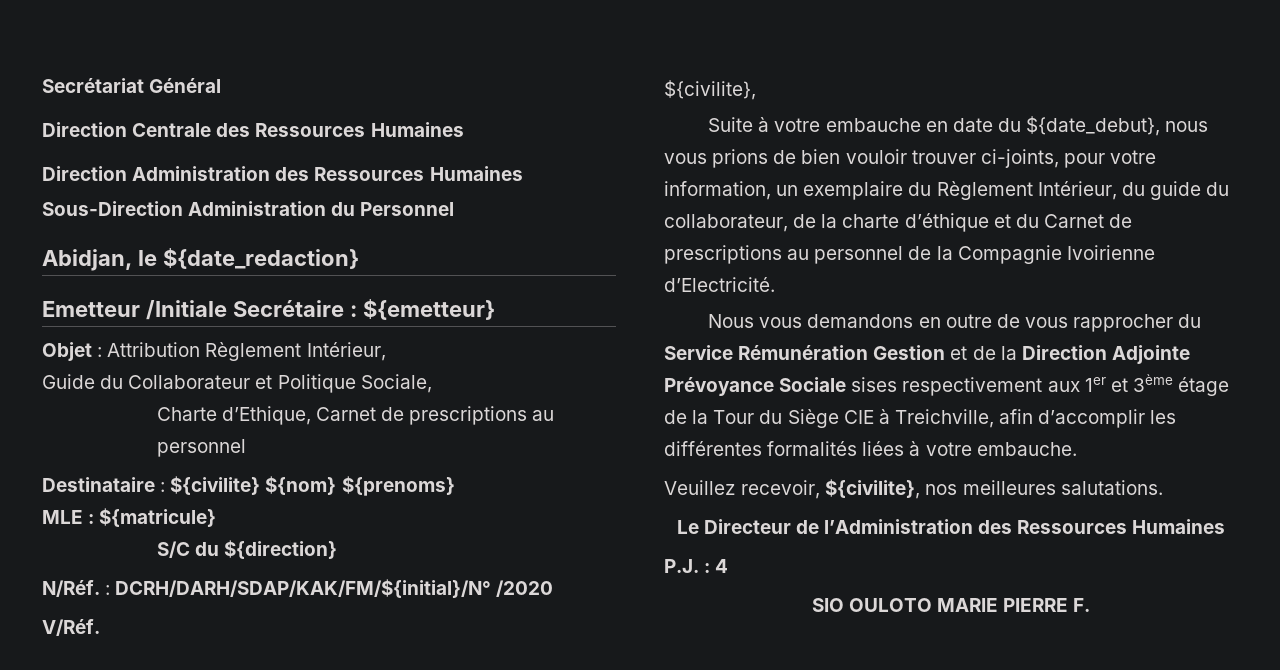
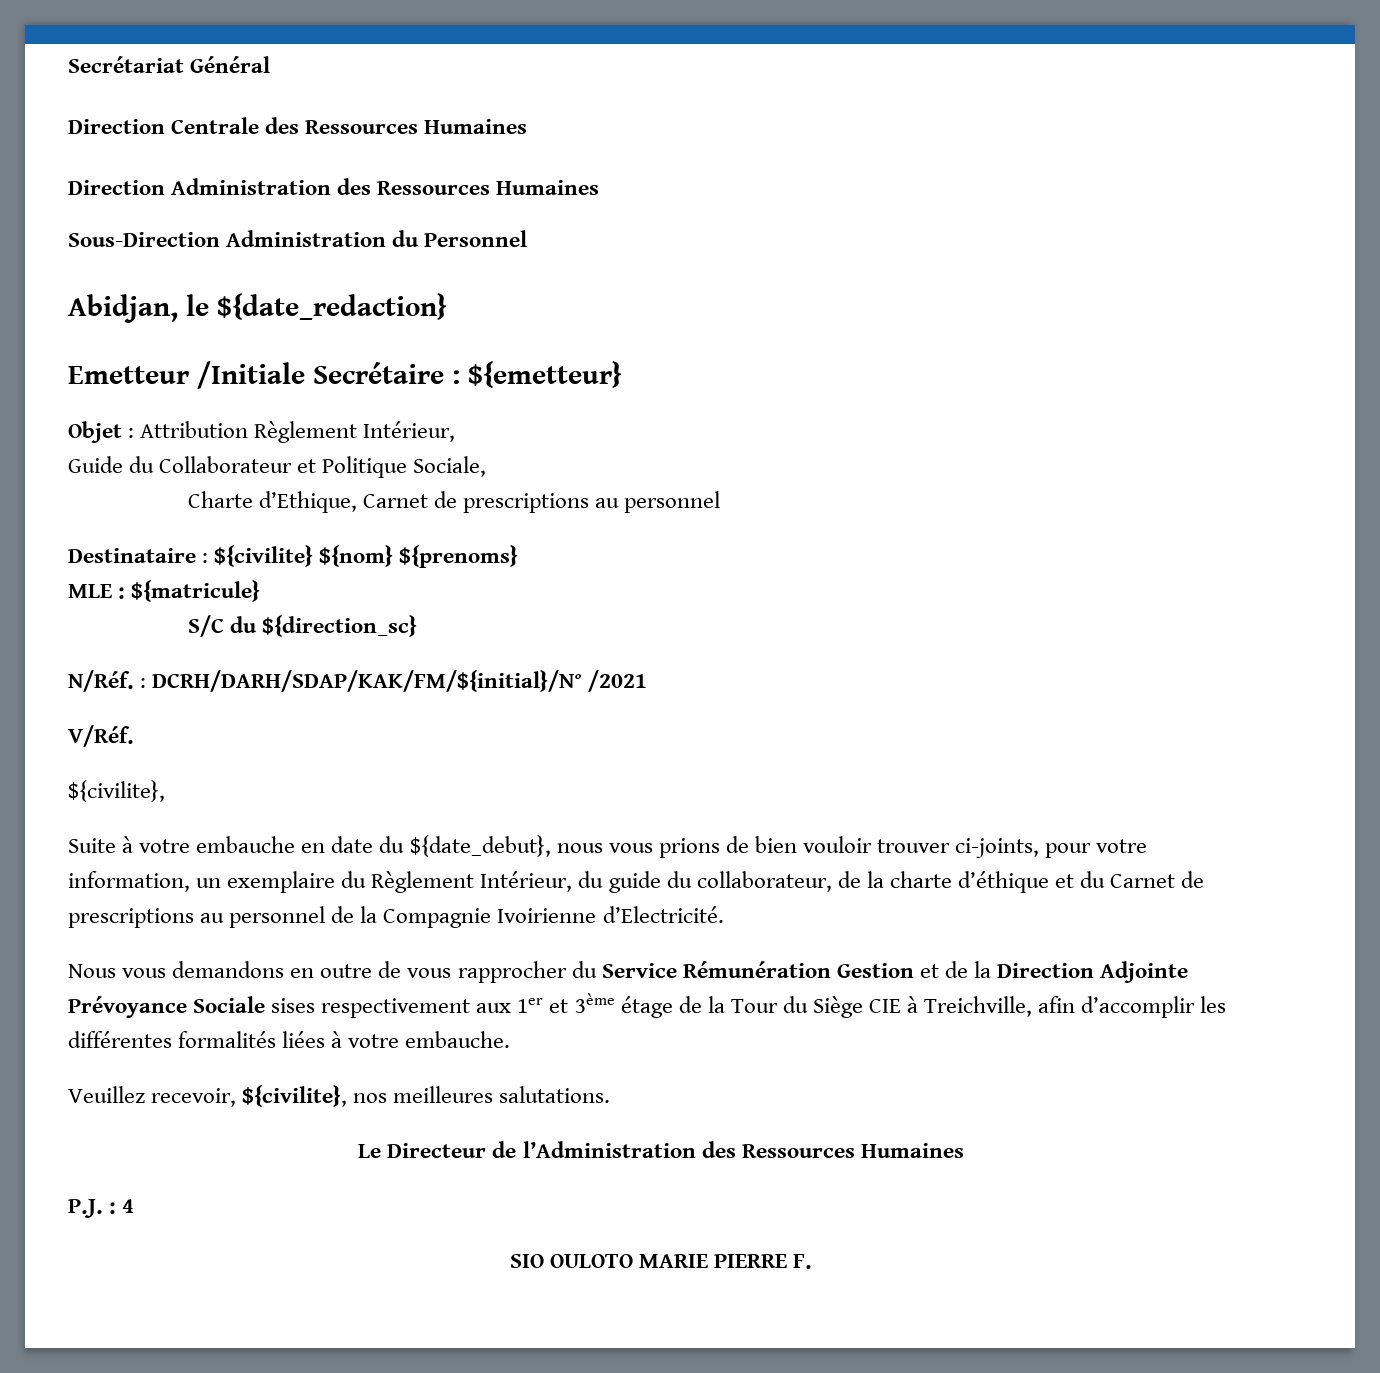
- S/C du ${direction}
+ S/C du ${direction_sc}
- N/Réf. : DCRH/DARH/SDAP/KAK/FM/${initial}/N° /2020
+ N/Réf. : DCRH/DARH/SDAP/KAK/FM/${initial}/N° /2021

